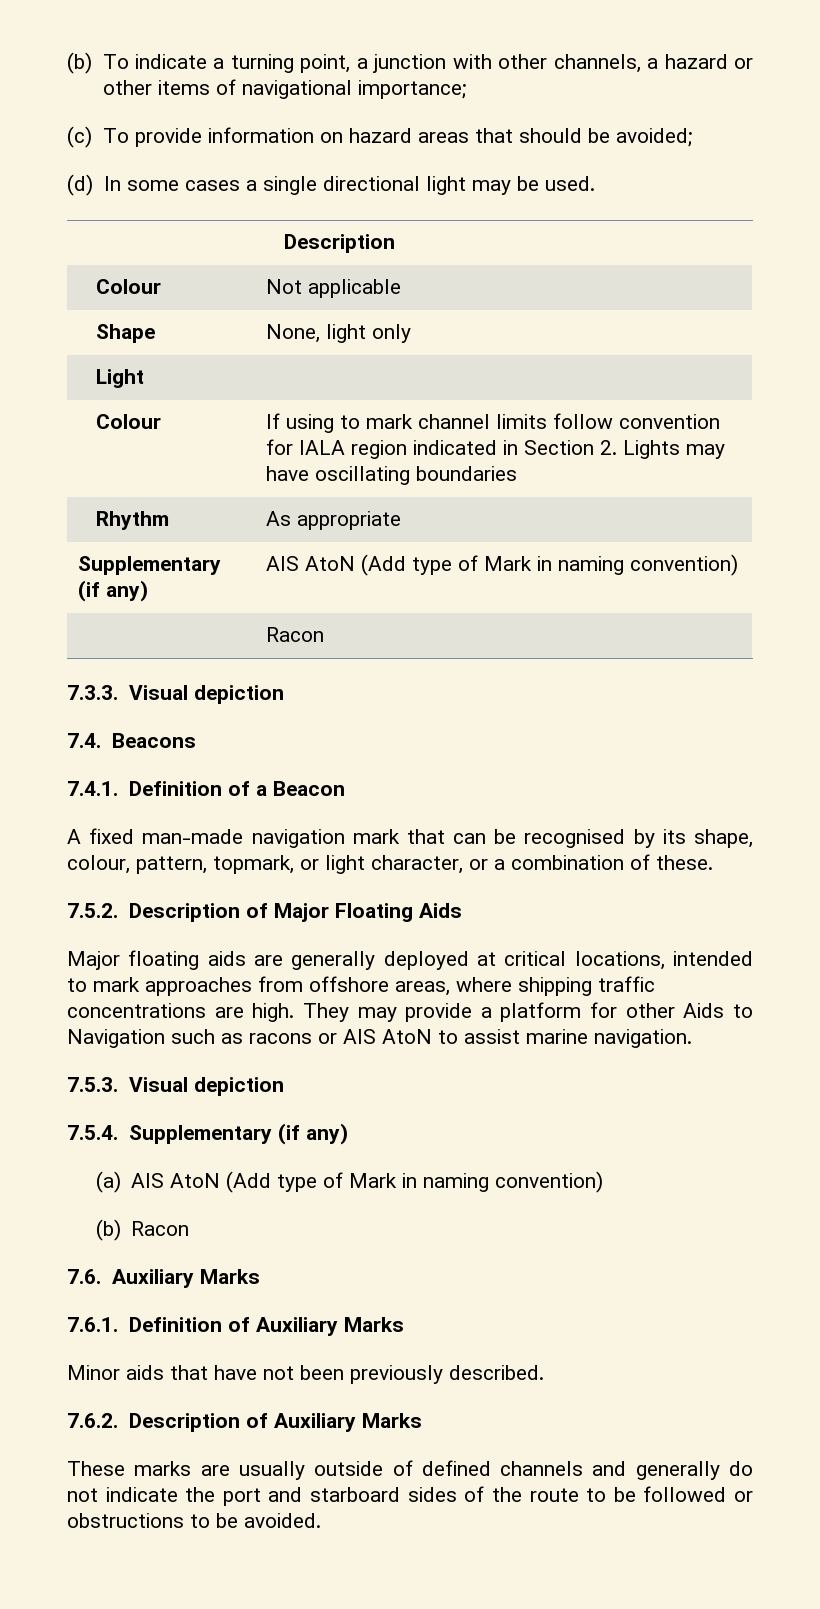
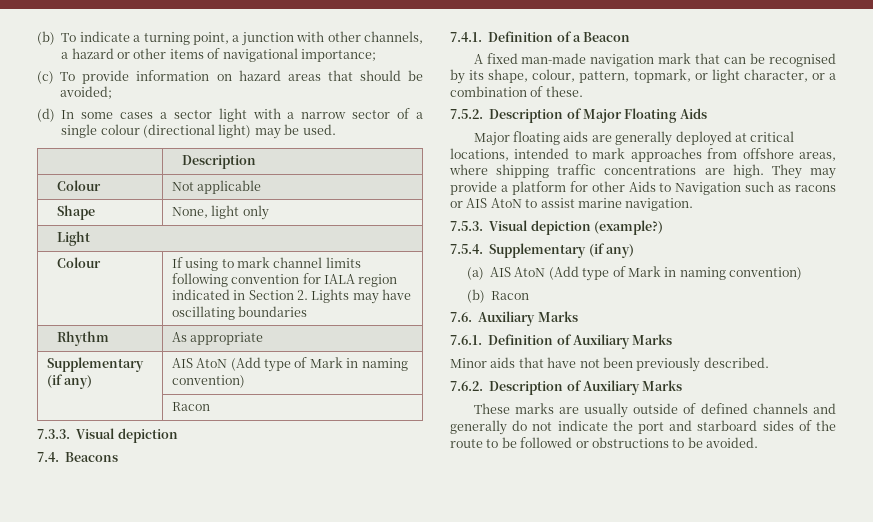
- (d) In some cases a single directional light may be used.
+ (d) In some cases a sector light with a narrow sector of a single colour (directional light) may be used.
- Colour | If using to mark channel limits follow convention for IALA region indicated in Section 2. Lights may have oscillating boundaries
+ Colour | If using to mark channel limits following convention for IALA region indicated in Section 2. Lights may have oscillating boundaries
- 7.5.3. Visual depiction
+ 7.5.3. Visual depiction (example?)

